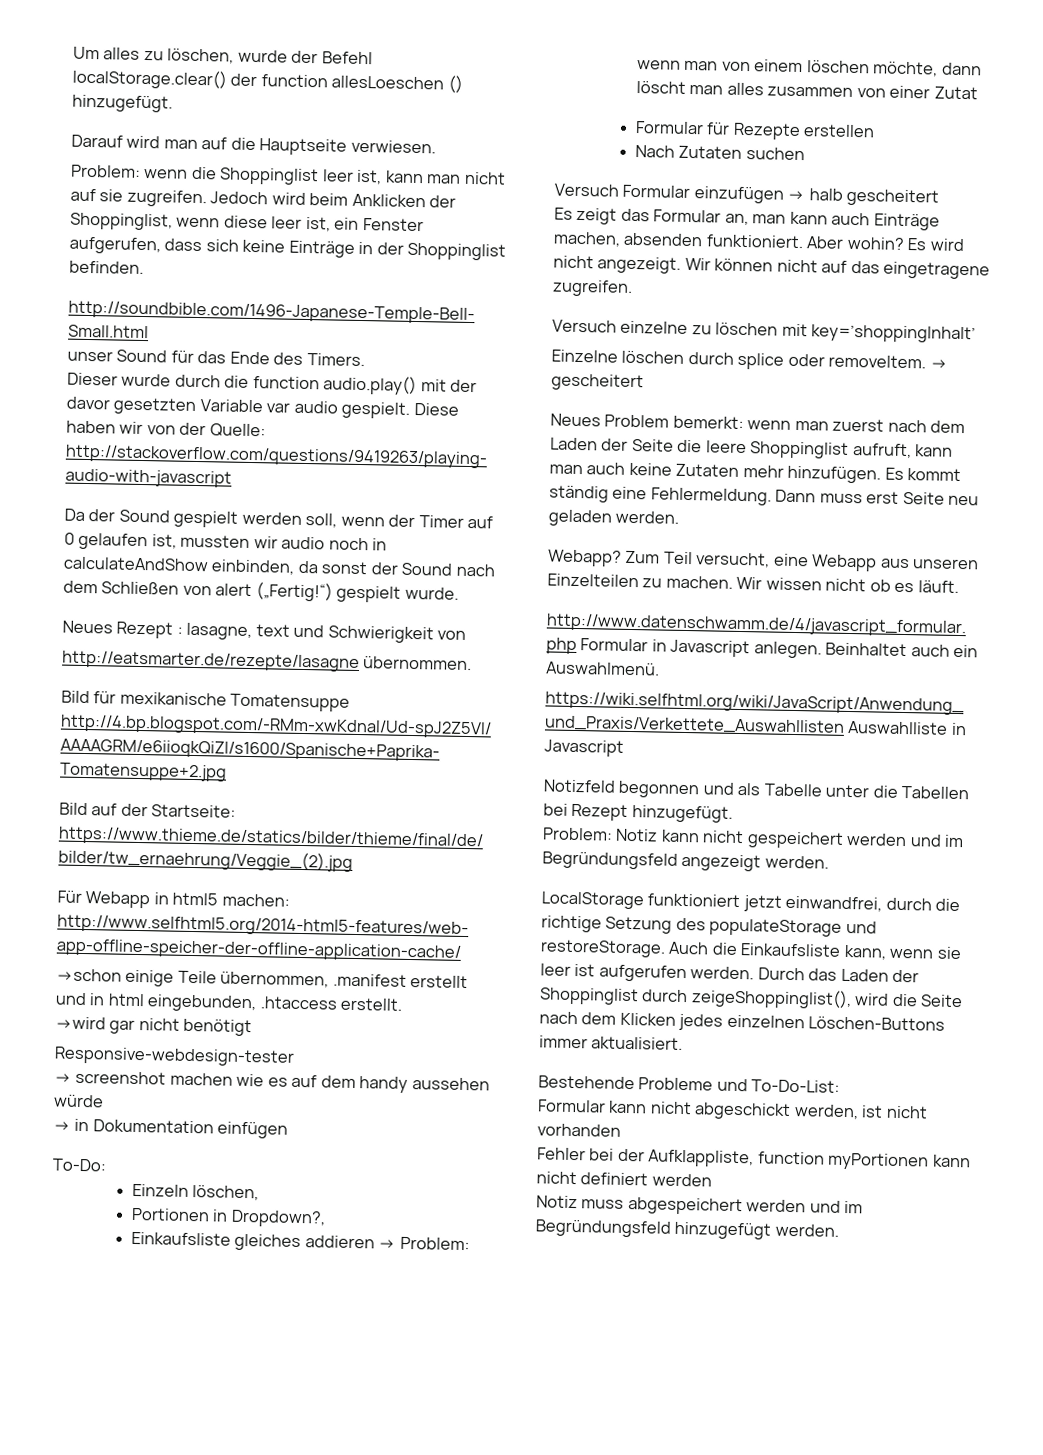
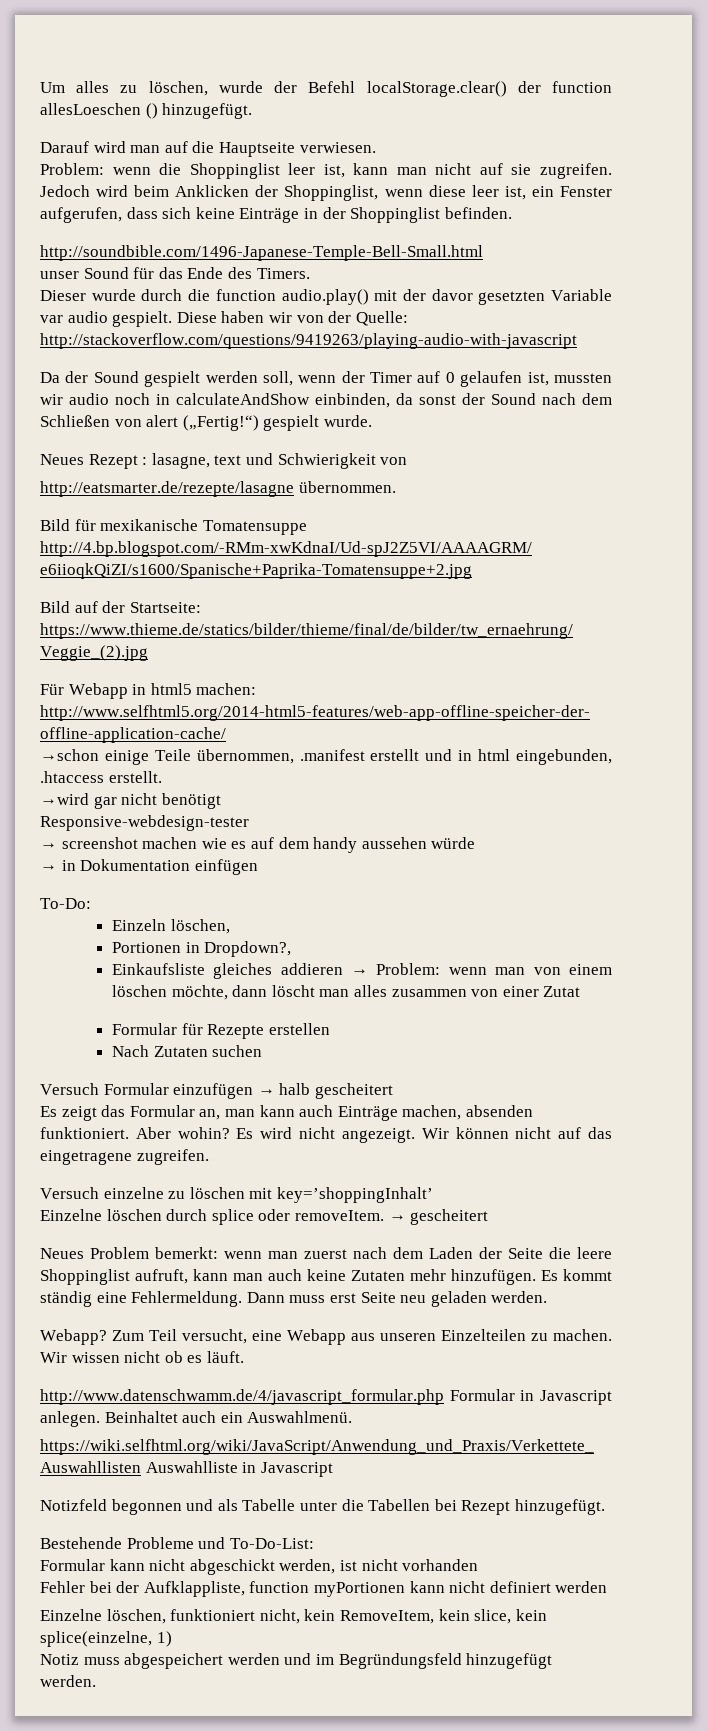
- Problem: Notiz kann nicht gespeichert werden und im Begründungsfeld angezeigt werden.
- LocalStorage funktioniert jetzt einwandfrei, durch die richtige Setzung des populateStorage und restoreStorage. Auch die Einkaufsliste kann, wenn sie leer ist aufgerufen werden. Durch das Laden der Shoppinglist durch zeigeShoppinglist(), wird die Seite nach dem Klicken jedes einzelnen Löschen-Buttons immer aktualisiert.
+ Einzelne löschen, funktioniert nicht, kein RemoveItem, kein slice, kein splice(einzelne, 1)

